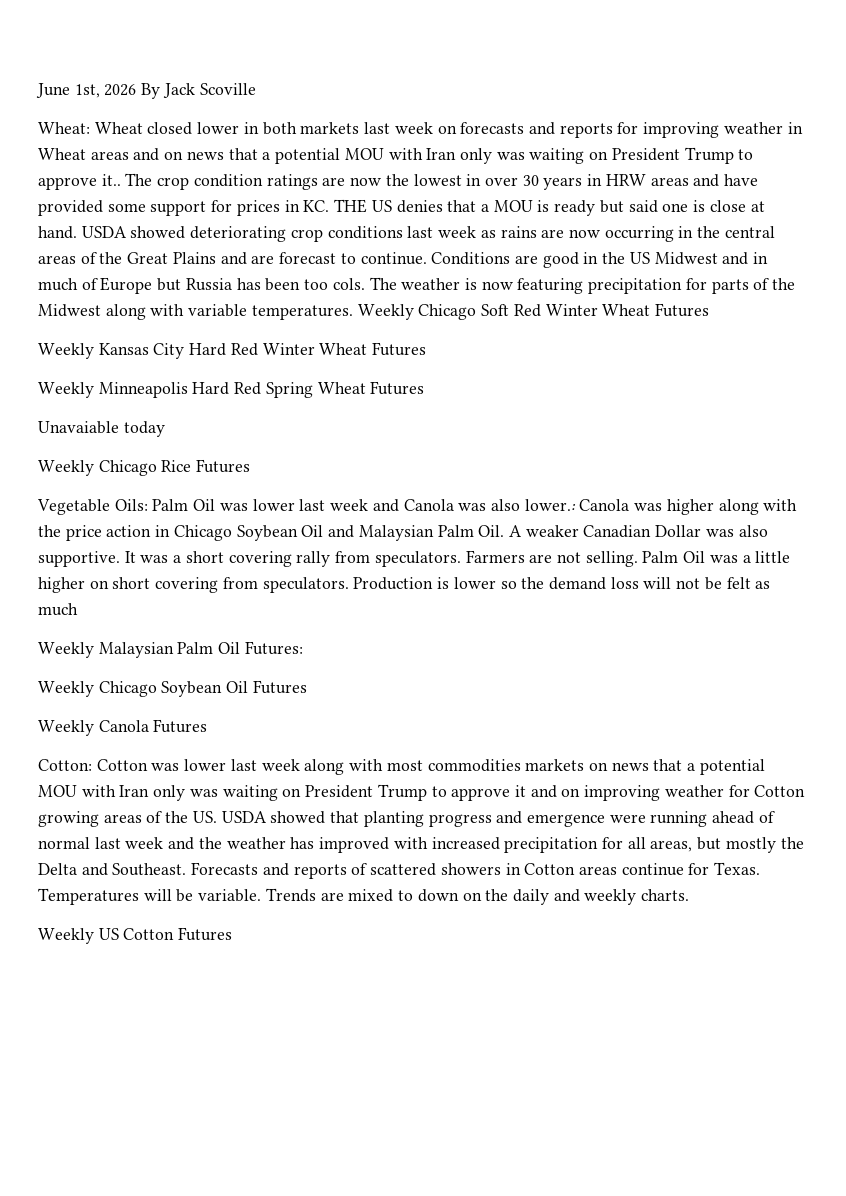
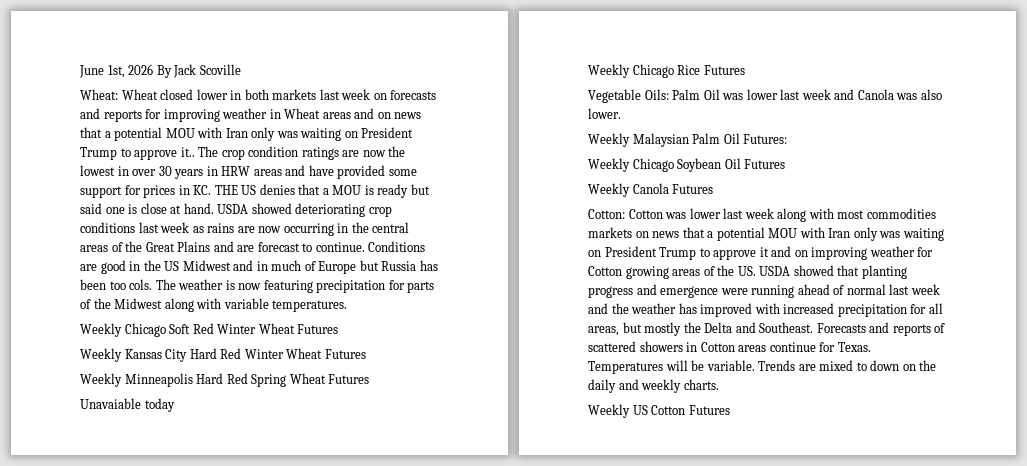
- The weather is now featuring precipitation for parts of the Midwest along with variable temperatures. Weekly Chicago Soft Red Winter Wheat Futures
+ The weather is now featuring precipitation for parts of the Midwest along with variable temperatures.
+ Weekly Chicago Soft Red Winter Wheat Futures
- Vegetable Oils: Palm Oil was lower last week and Canola was also lower.: Canola was higher along with the price action in Chicago Soybean Oil and Malaysian Palm Oil. A weaker Canadian Dollar was also supportive. It was a short covering rally from speculators. Farmers are not selling. Palm Oil was a little higher on short covering from speculators. Production is lower so the demand loss will not be felt as much
+ Vegetable Oils: Palm Oil was lower last week and Canola was also lower.

